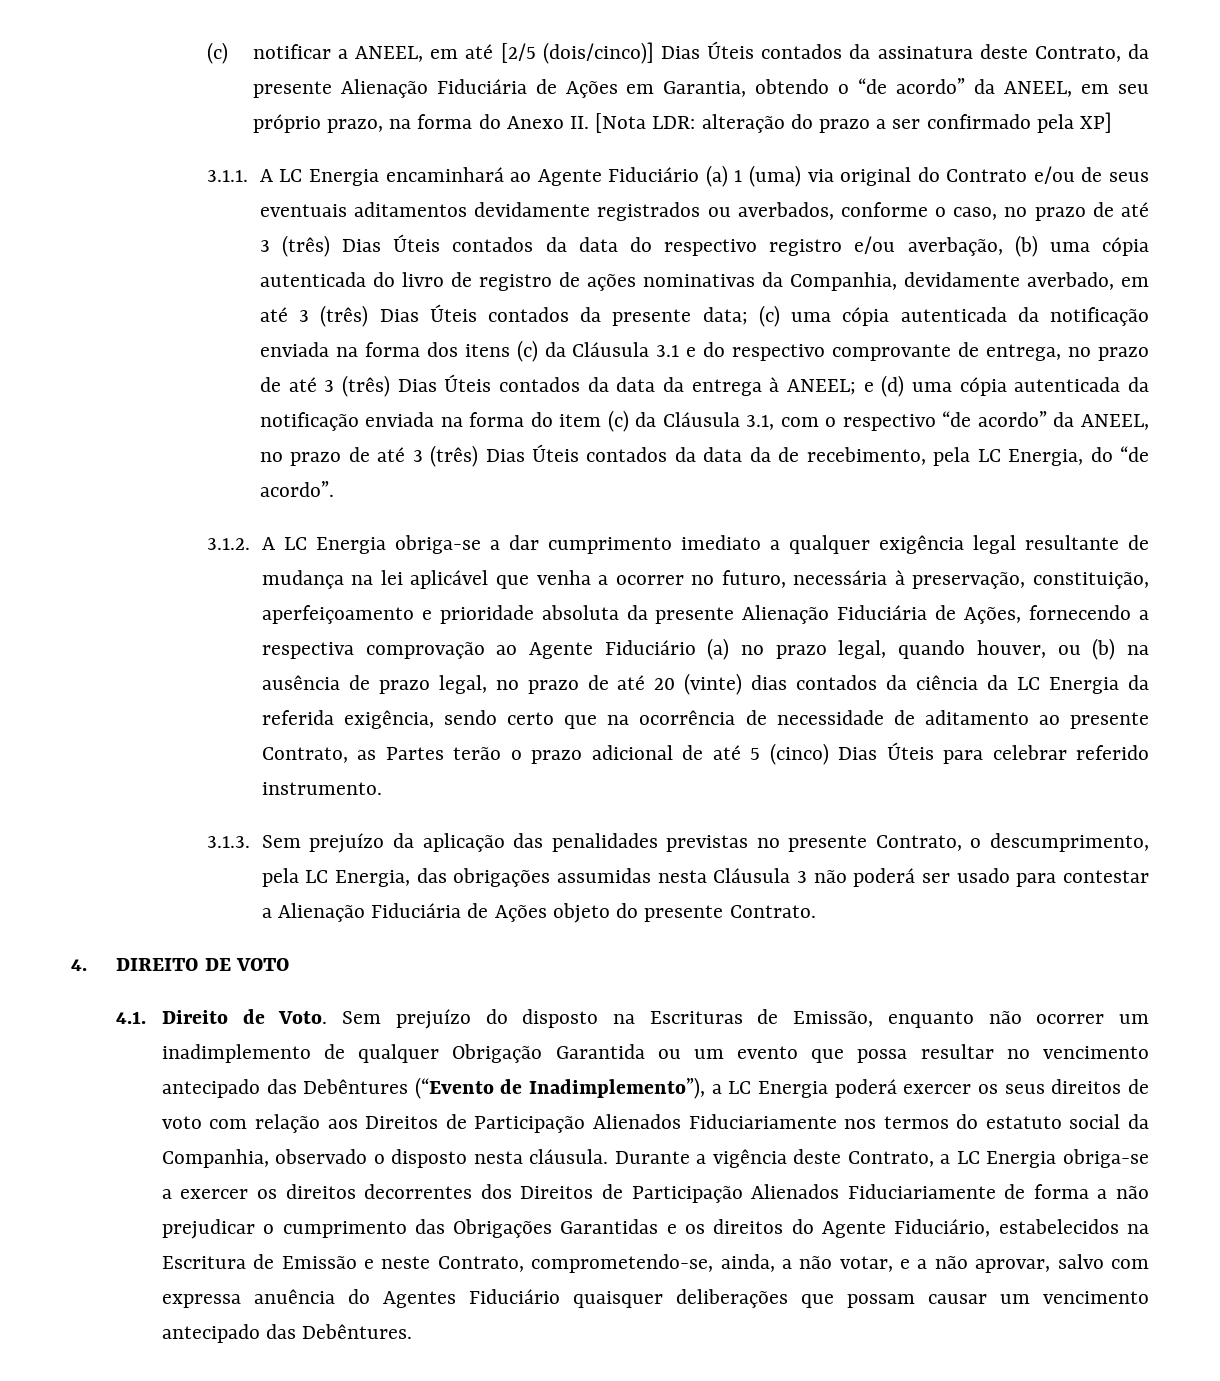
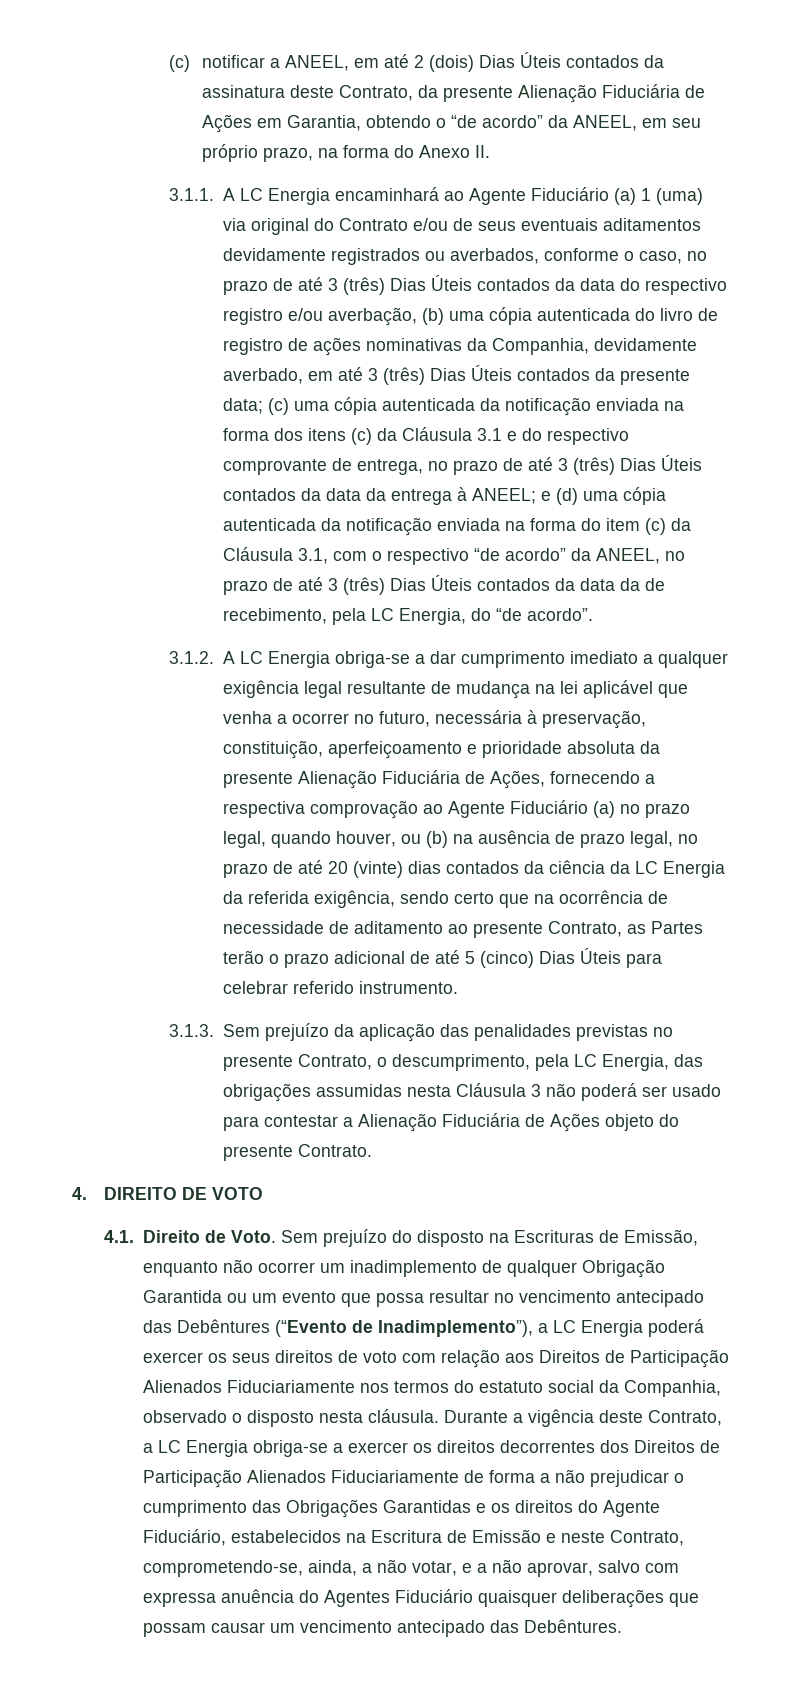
- (c) notificar a ANEEL, em até [2/5 (dois/cinco)] Dias Úteis contados da assinatura deste Contrato, da presente Alienação Fiduciária de Ações em Garantia, obtendo o “de acordo” da ANEEL, em seu próprio prazo, na forma do Anexo II. [Nota LDR: alteração do prazo a ser confirmado pela XP]
+ (c) notificar a ANEEL, em até 2 (dois) Dias Úteis contados da assinatura deste Contrato, da presente Alienação Fiduciária de Ações em Garantia, obtendo o “de acordo” da ANEEL, em seu próprio prazo, na forma do Anexo II.

